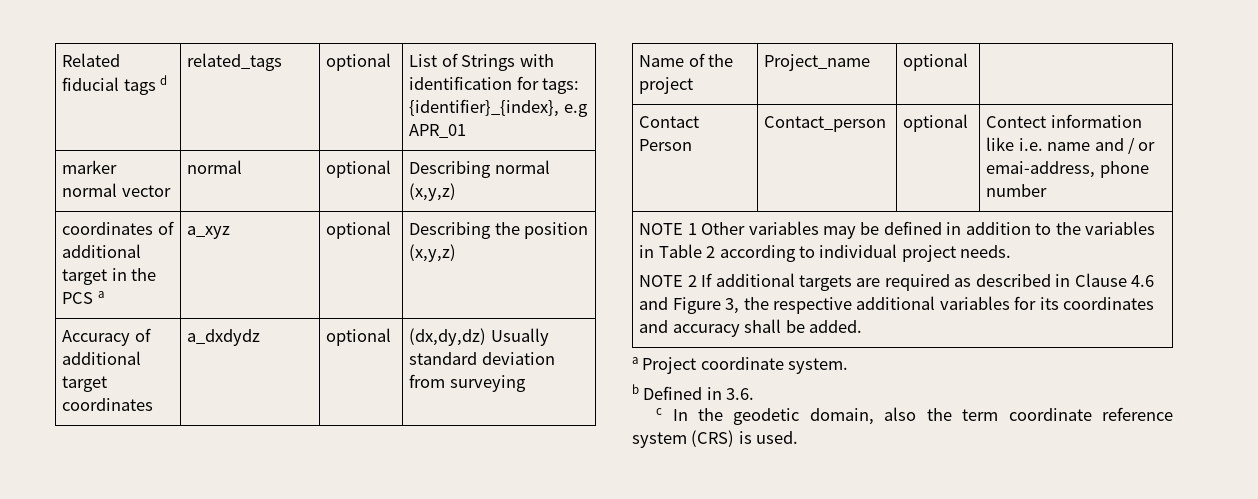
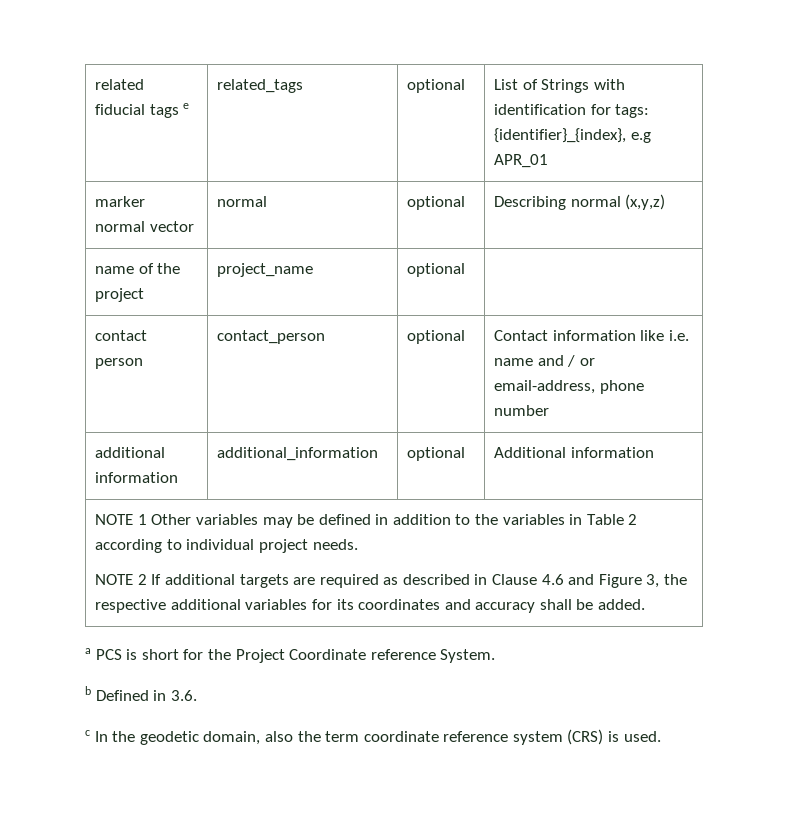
- Related fiducial tags d | related_tags | optional | List of Strings with identification for tags: {identifier}_{index}, e.g APR_01
+ related fiducial tags e | related_tags | optional | List of Strings with identification for tags: {identifier}_{index}, e.g APR_01
- coordinates of additional target in the PCS a | a_xyz | optional | Describing the position (x,y,z)
- Accuracy of additional target coordinates | a_dxdydz | optional | (dx,dy,dz) Usually standard deviation from surveying
- Name of the project | Project_name | optional |
+ name of the project | project_name | optional |
- Contact Person | Contact_person | optional | Contect information like i.e. name and / or emai-address, phone number
+ contact person | contact_person | optional | Contact information like i.e. name and / or email-address, phone number
+ additional information | additional_information | optional | Additional information
- a Project coordinate system.
+ a PCS is short for the Project Coordinate reference System.

